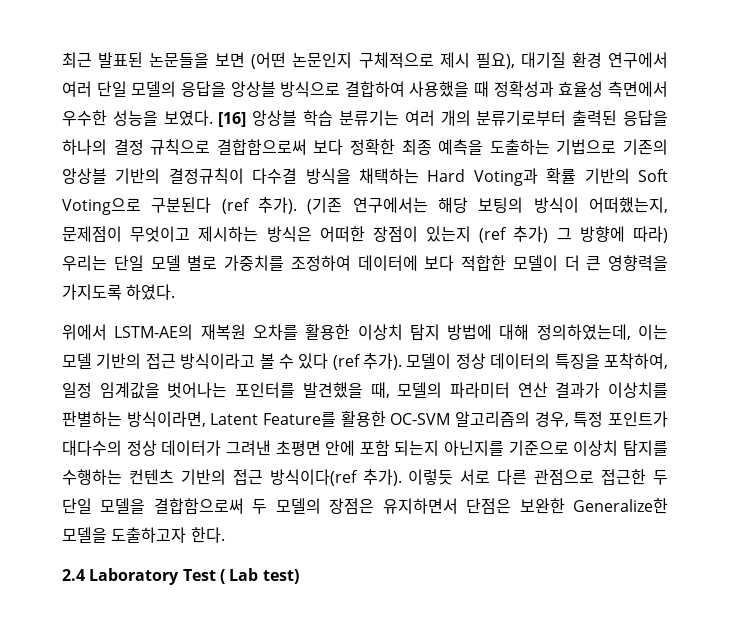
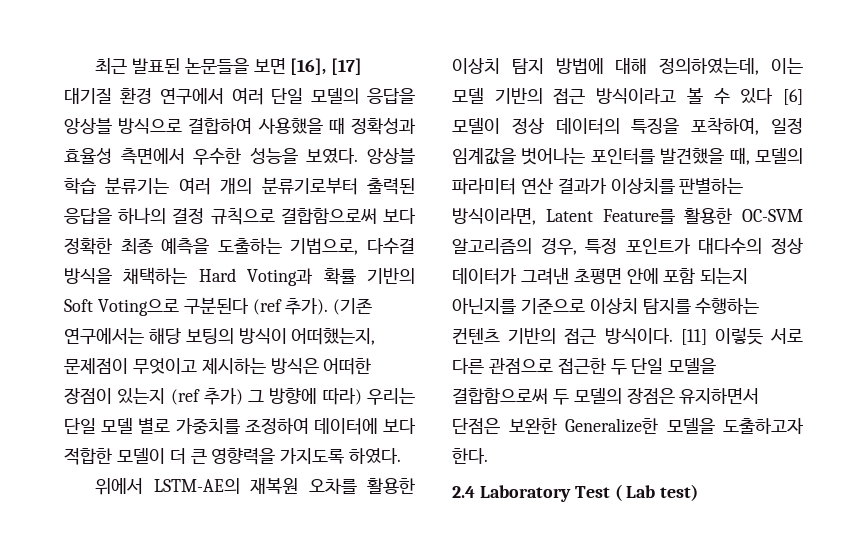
- 최근 발표된 논문들을 보면 (어떤 논문인지 구체적으로 제시 필요), 대기질 환경 연구에서 여러 단일 모델의 응답을 앙상블 방식으로 결합하여 사용했을 때 정확성과 효율성 측면에서 우수한 성능을 보였다.
+ 최근 발표된 논문들을 보면 [16], [17] 대기질 환경 연구에서 여러 단일 모델의 응답을 앙상블 방식으로 결합하여 사용했을 때 정확성과 효율성 측면에서 우수한 성능을 보였다.
- [16] 앙상블 학습 분류기는 여러 개의 분류기로부터 출력된 응답을 하나의 결정 규칙으로 결합함으로써 보다 정확한 최종 예측을 도출하는 기법으로 기존의 앙상블 기반의 결정규칙이 다수결 방식을 채택하는 Hard Voting과 확률 기반의 Soft Voting으로 구분된다 (ref 추가).
+ 앙상블 학습 분류기는 여러 개의 분류기로부터 출력된 응답을 하나의 결정 규칙으로 결합함으로써 보다 정확한 최종 예측을 도출하는 기법으로, 다수결 방식을 채택하는 Hard Voting과 확률 기반의 Soft Voting으로 구분된다 (ref 추가).
- 위에서 LSTM-AE의 재복원 오차를 활용한 이상치 탐지 방법에 대해 정의하였는데, 이는 모델 기반의 접근 방식이라고 볼 수 있다 (ref 추가). 모델이 정상 데이터의 특징을 포착하여, 일정 임계값을 벗어나는 포인터를 발견했을 때, 모델의 파라미터 연산 결과가 이상치를 판별하는 방식이라면, Latent Feature를 활용한 OC-SVM 알고리즘의 경우, 특정 포인트가 대다수의 정상 데이터가 그려낸 초평면 안에 포함 되는지 아닌지를 기준으로 이상치 탐지를 수행하는 컨텐츠 기반의 접근 방식이다(ref 추가). 이렇듯 서로 다른 관점으로 접근한 두 단일 모델을 결합함으로써 두 모델의 장점은 유지하면서 단점은 보완한 Generalize한 모델을 도출하고자 한다.
+ 위에서 LSTM-AE의 재복원 오차를 활용한 이상치 탐지 방법에 대해 정의하였는데, 이는 모델 기반의 접근 방식이라고 볼 수 있다 [6] 모델이 정상 데이터의 특징을 포착하여, 일정 임계값을 벗어나는 포인터를 발견했을 때, 모델의 파라미터 연산 결과가 이상치를 판별하는 방식이라면, Latent Feature를 활용한 OC-SVM 알고리즘의 경우, 특정 포인트가 대다수의 정상 데이터가 그려낸 초평면 안에 포함 되는지 아닌지를 기준으로 이상치 탐지를 수행하는 컨텐츠 기반의 접근 방식이다. [11] 이렇듯 서로 다른 관점으로 접근한 두 단일 모델을 결합함으로써 두 모델의 장점은 유지하면서 단점은 보완한 Generalize한 모델을 도출하고자 한다.

